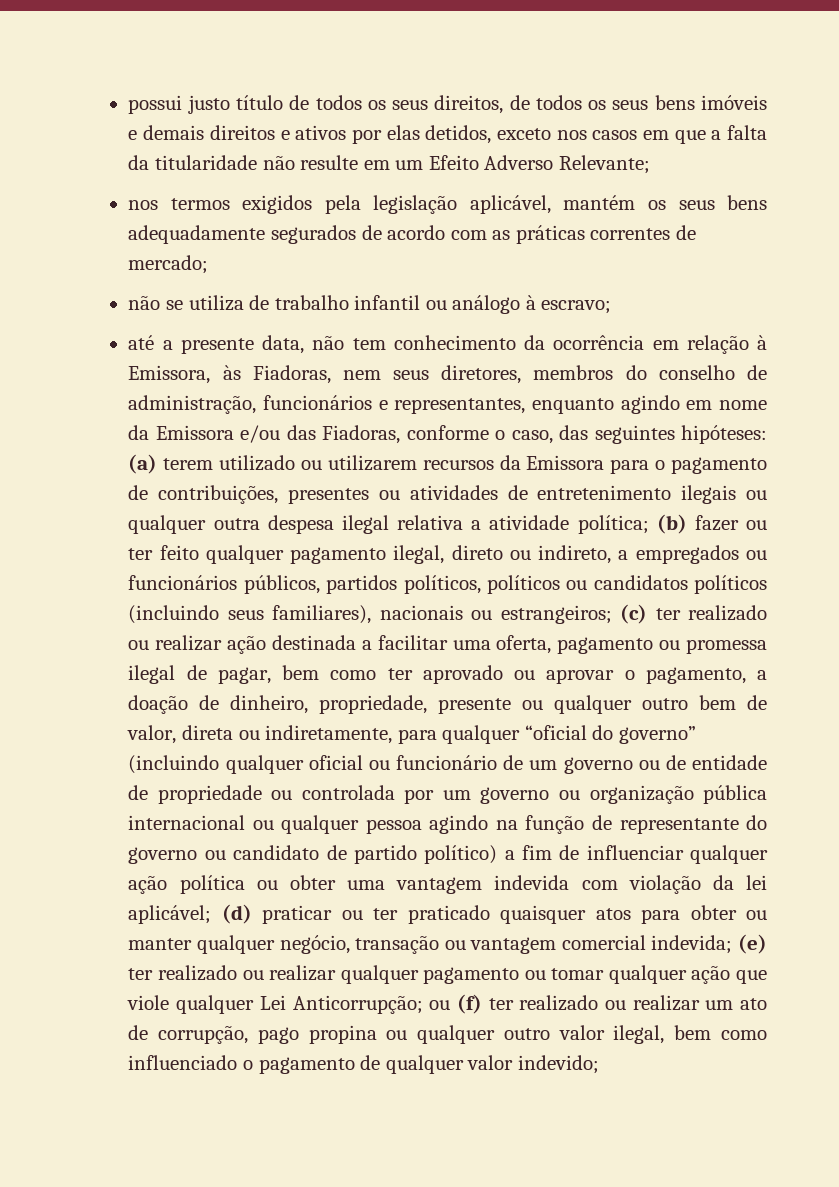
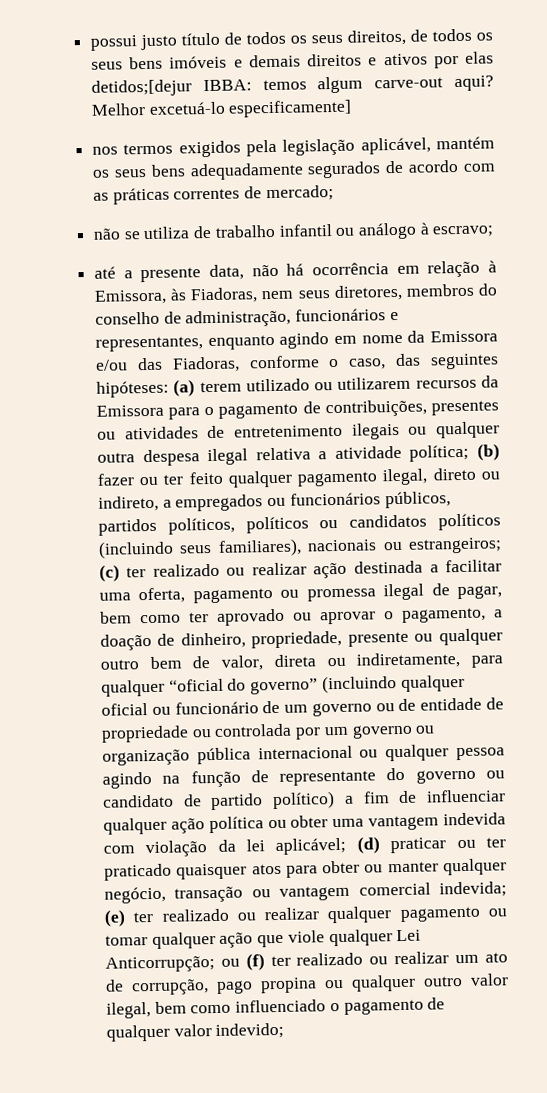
- possui justo título de todos os seus direitos, de todos os seus bens imóveis e demais direitos e ativos por elas detidos, exceto nos casos em que a falta da titularidade não resulte em um Efeito Adverso Relevante;
+ possui justo título de todos os seus direitos, de todos os seus bens imóveis e demais direitos e ativos por elas detidos;[dejur IBBA: temos algum carve-out aqui? Melhor excetuá-lo especificamente]
- até a presente data, não tem conhecimento da ocorrência em relação à Emissora, às Fiadoras, nem seus diretores, membros do conselho de administração, funcionários e representantes, enquanto agindo em nome da Emissora e/ou das Fiadoras, conforme o caso, das seguintes hipóteses:
+ até a presente data, não há ocorrência em relação à Emissora, às Fiadoras, nem seus diretores, membros do conselho de administração, funcionários e representantes, enquanto agindo em nome da Emissora e/ou das Fiadoras, conforme o caso, das seguintes hipóteses:

